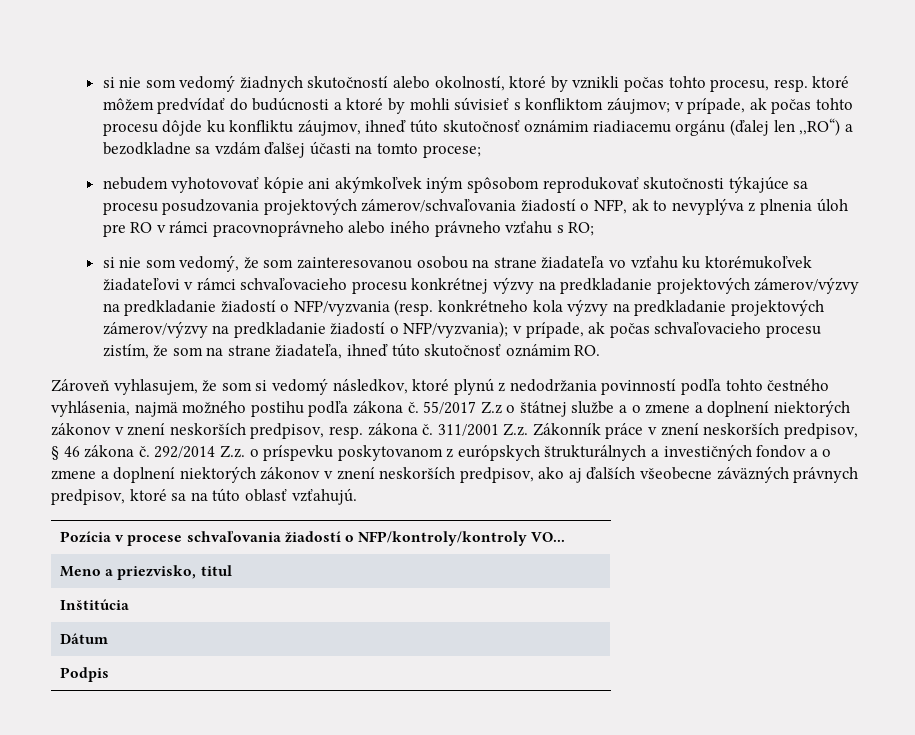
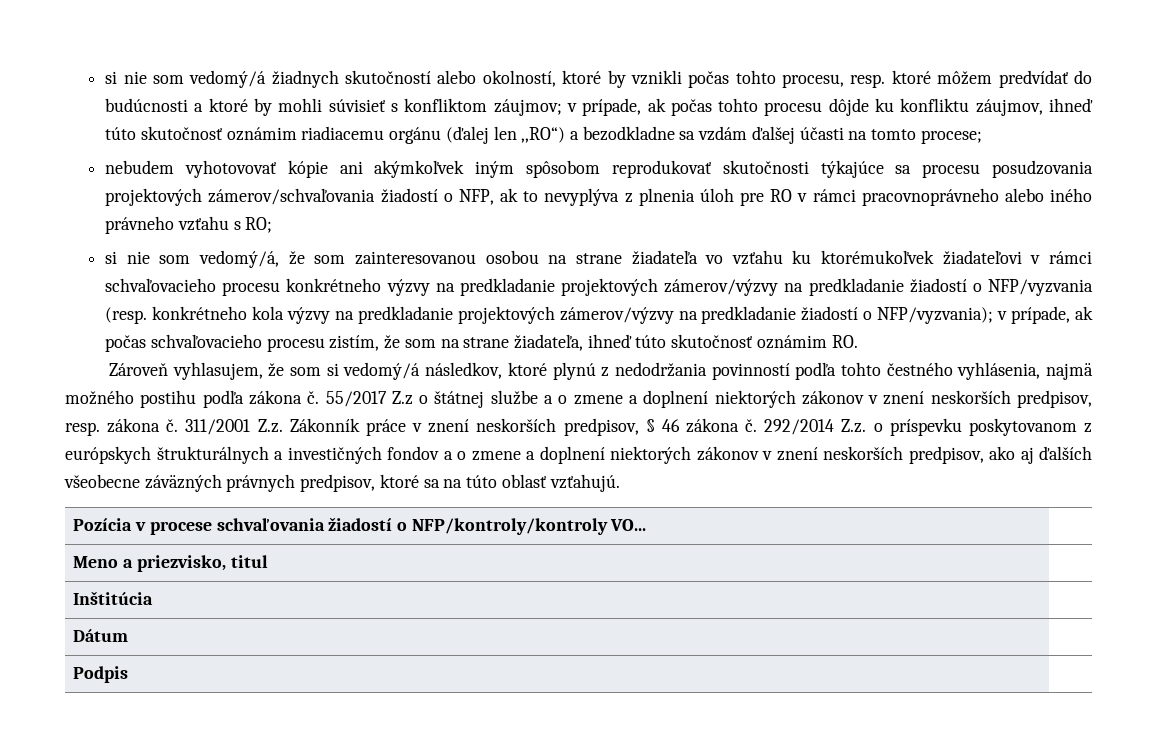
- si nie som vedomý žiadnych skutočností alebo okolností, ktoré by vznikli počas tohto procesu, resp. ktoré môžem predvídať do budúcnosti a ktoré by mohli súvisieť s konfliktom záujmov; v prípade, ak počas tohto procesu dôjde ku konfliktu záujmov, ihneď túto skutočnosť oznámim riadiacemu orgánu (ďalej len ,,RO“) a bezodkladne sa vzdám ďalšej účasti na tomto procese;
+ si nie som vedomý/á žiadnych skutočností alebo okolností, ktoré by vznikli počas tohto procesu, resp. ktoré môžem predvídať do budúcnosti a ktoré by mohli súvisieť s konfliktom záujmov; v prípade, ak počas tohto procesu dôjde ku konfliktu záujmov, ihneď túto skutočnosť oznámim riadiacemu orgánu (ďalej len ,,RO“) a bezodkladne sa vzdám ďalšej účasti na tomto procese;
- si nie som vedomý, že som zainteresovanou osobou na strane žiadateľa vo vzťahu ku ktorémukoľvek žiadateľovi v rámci schvaľovacieho procesu konkrétnej výzvy na predkladanie projektových zámerov/výzvy na predkladanie žiadostí o NFP/vyzvania (resp. konkrétneho kola výzvy na predkladanie projektových zámerov/výzvy na predkladanie žiadostí o NFP/vyzvania); v prípade, ak počas schvaľovacieho procesu zistím, že som na strane žiadateľa, ihneď túto skutočnosť oznámim RO.
+ si nie som vedomý/á, že som zainteresovanou osobou na strane žiadateľa vo vzťahu ku ktorémukoľvek žiadateľovi v rámci schvaľovacieho procesu konkrétneho výzvy na predkladanie projektových zámerov/výzvy na predkladanie žiadostí o NFP/vyzvania (resp. konkrétneho kola výzvy na predkladanie projektových zámerov/výzvy na predkladanie žiadostí o NFP/vyzvania); v prípade, ak počas schvaľovacieho procesu zistím, že som na strane žiadateľa, ihneď túto skutočnosť oznámim RO.
- Zároveň vyhlasujem, že som si vedomý následkov, ktoré plynú z nedodržania povinností podľa tohto čestného vyhlásenia, najmä možného postihu podľa zákona č.
+ Zároveň vyhlasujem, že som si vedomý/á následkov, ktoré plynú z nedodržania povinností podľa tohto čestného vyhlásenia, najmä možného postihu podľa zákona č.

